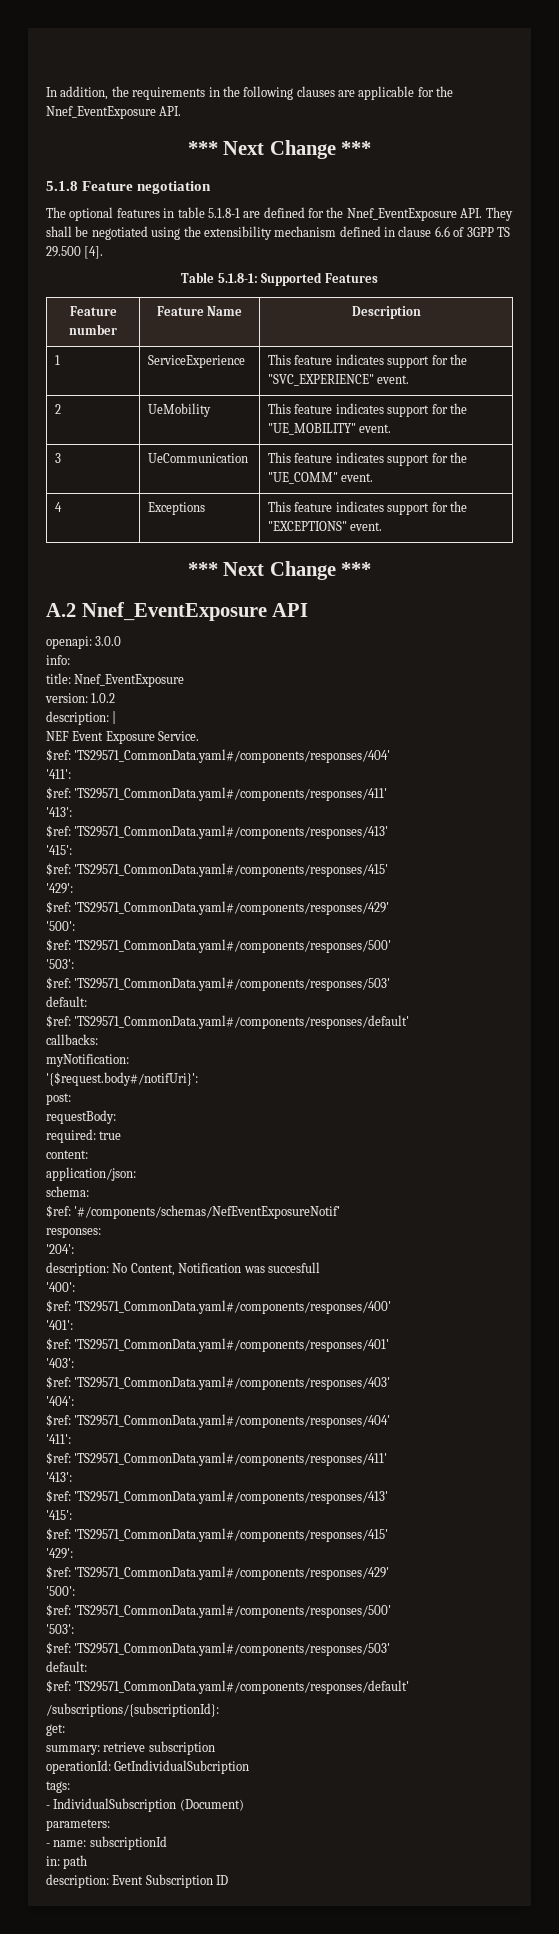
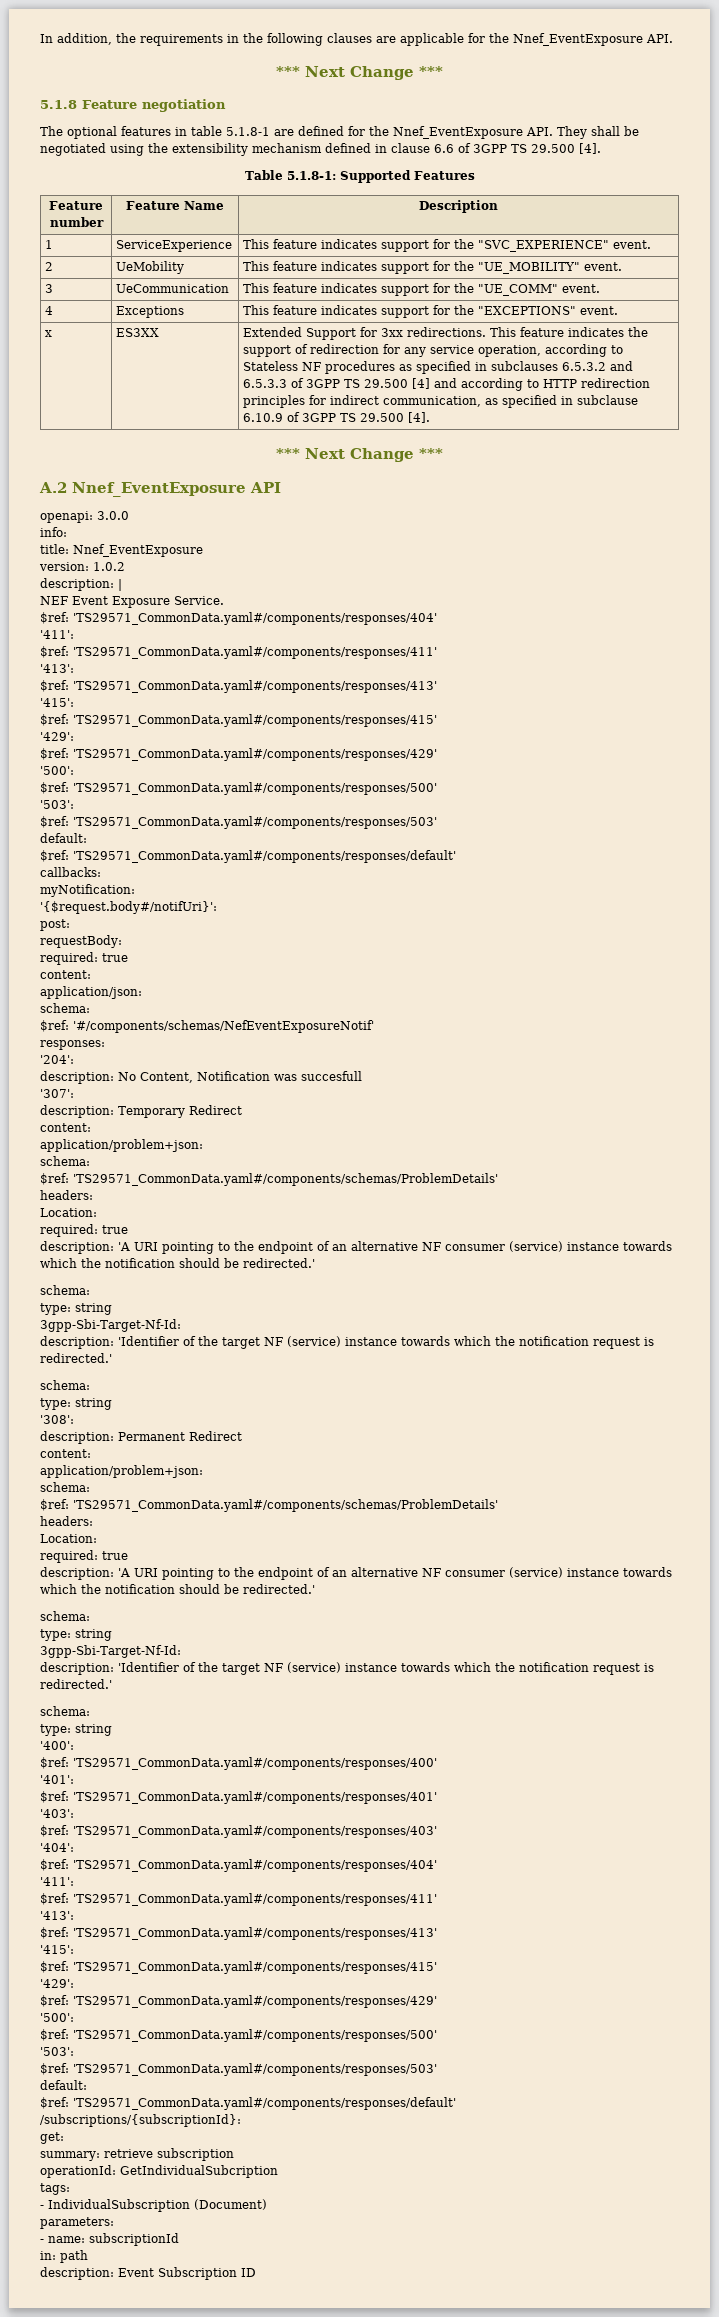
+ x | ES3XX | Extended Support for 3xx redirections. This feature indicates the support of redirection for any service operation, according to Stateless NF procedures as specified in subclauses 6.5.3.2 and 6.5.3.3 of 3GPP TS 29.500 [4] and according to HTTP redirection principles for indirect communication, as specified in subclause 6.10.9 of 3GPP TS 29.500 [4].
+ '307':
+ description: Temporary Redirect
+ content:
+ application/problem+json:
+ schema:
+ $ref: 'TS29571_CommonData.yaml#/components/schemas/ProblemDetails'
+ headers:
+ Location:
+ required: true
+ description: 'A URI pointing to the endpoint of an alternative NF consumer (service) instance towards which the notification should be redirected.'
+ schema:
+ type: string
+ 3gpp-Sbi-Target-Nf-Id:
+ description: 'Identifier of the target NF (service) instance towards which the notification request is redirected.'
+ schema:
+ type: string
+ '308':
+ description: Permanent Redirect
+ content:
+ application/problem+json:
+ schema:
+ $ref: 'TS29571_CommonData.yaml#/components/schemas/ProblemDetails'
+ headers:
+ Location:
+ required: true
+ description: 'A URI pointing to the endpoint of an alternative NF consumer (service) instance towards which the notification should be redirected.'
+ schema:
+ type: string
+ 3gpp-Sbi-Target-Nf-Id:
+ description: 'Identifier of the target NF (service) instance towards which the notification request is redirected.'
+ schema:
+ type: string

